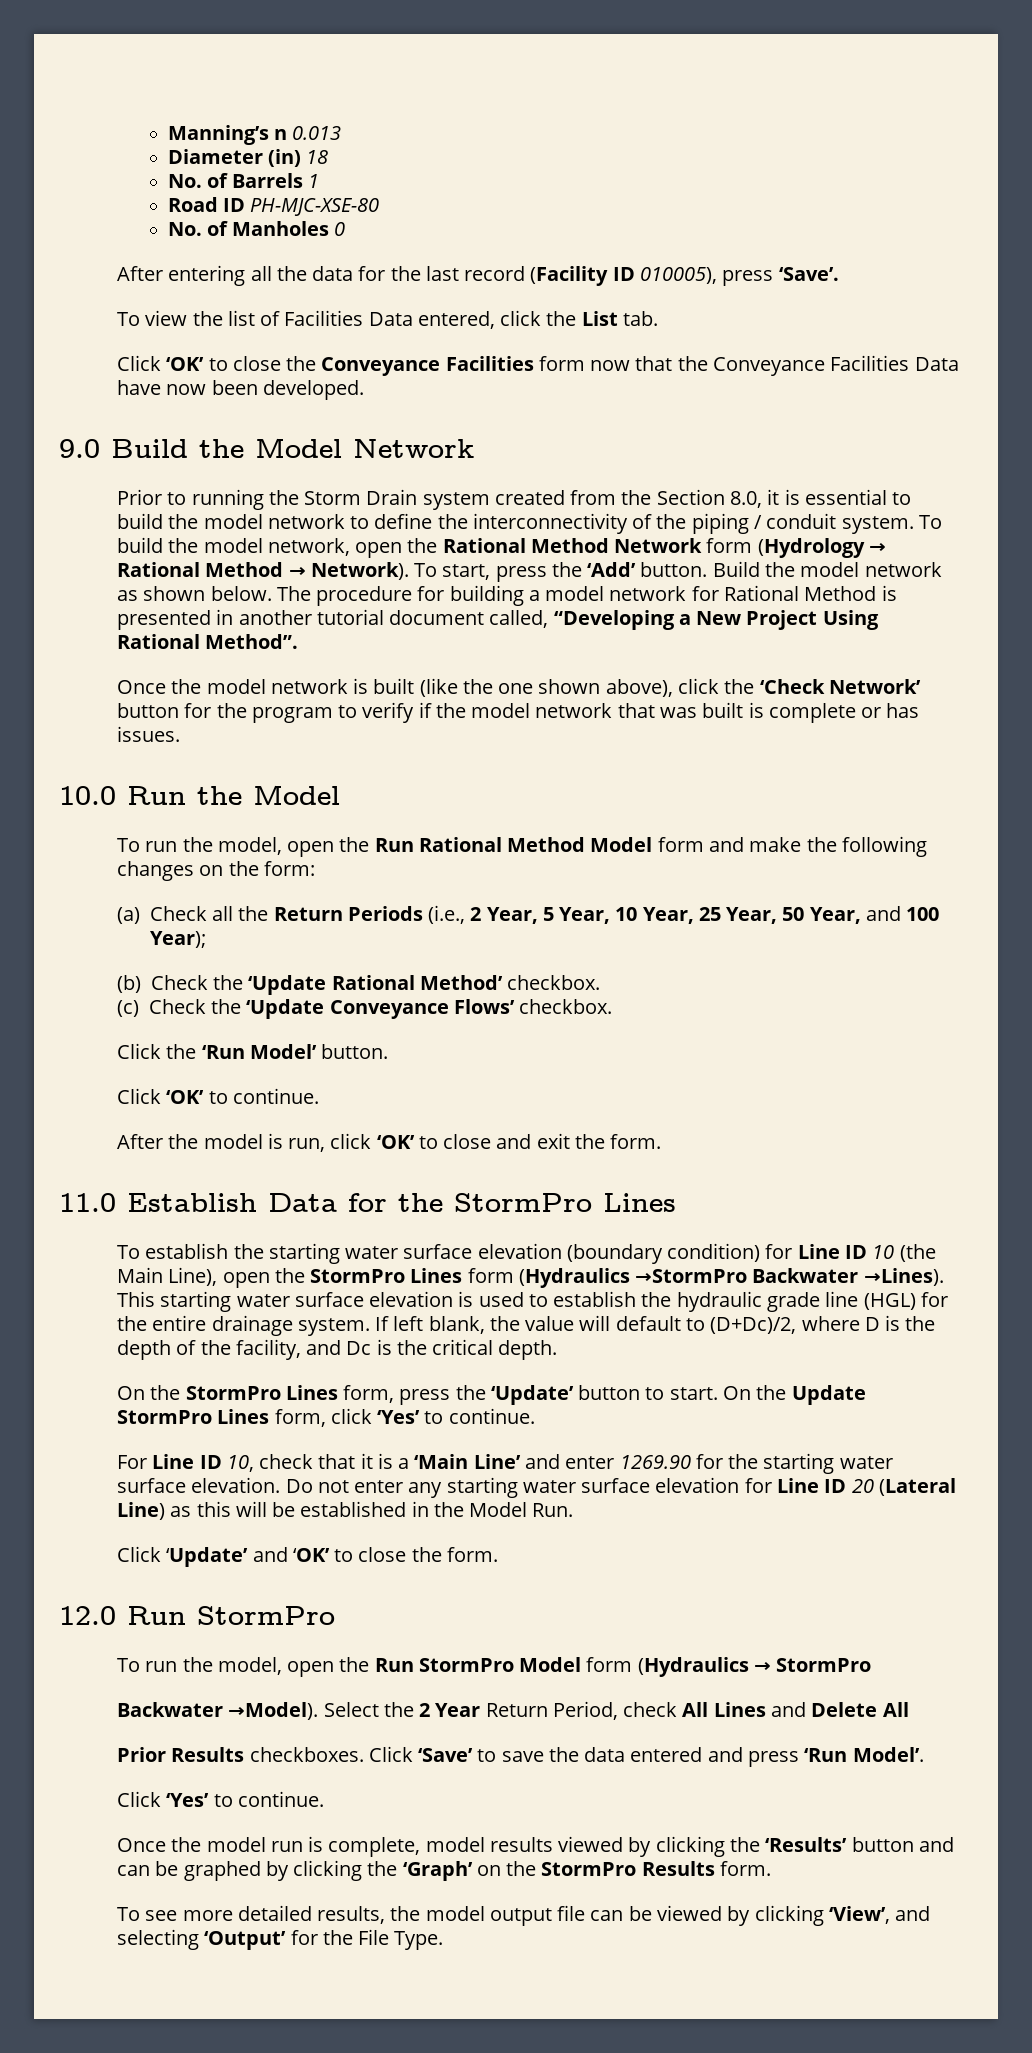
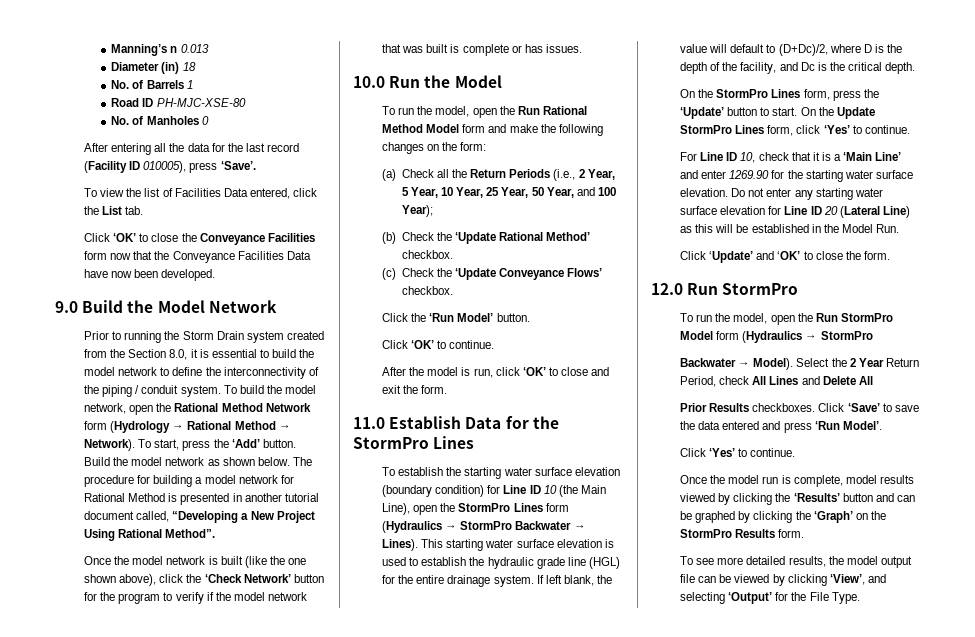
- To establish the starting water surface elevation (boundary condition) for Line ID 10 (the Main Line), open the StormPro Lines form (Hydraulics →StormPro Backwater →Lines).
+ To establish the starting water surface elevation (boundary condition) for Line ID 10 (the Main Line), open the StormPro Lines form (Hydraulics → StormPro Backwater → Lines).
- Backwater →Model).
+ Backwater → Model).

